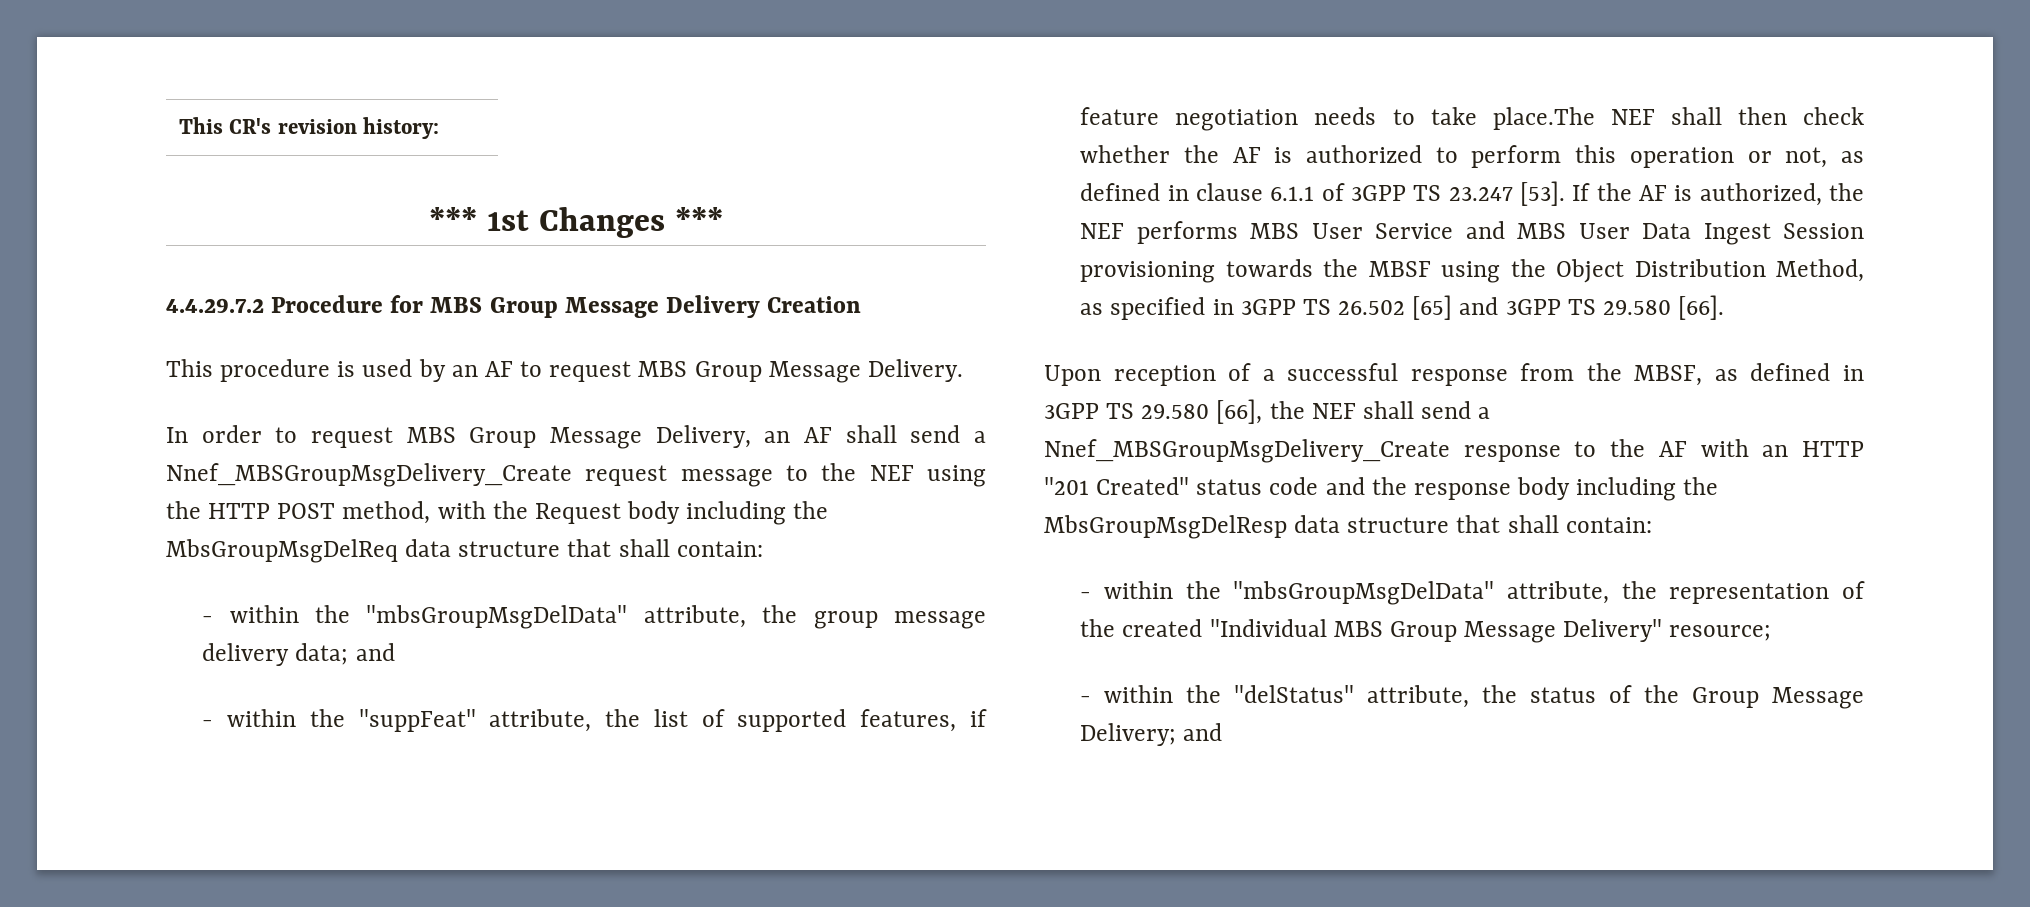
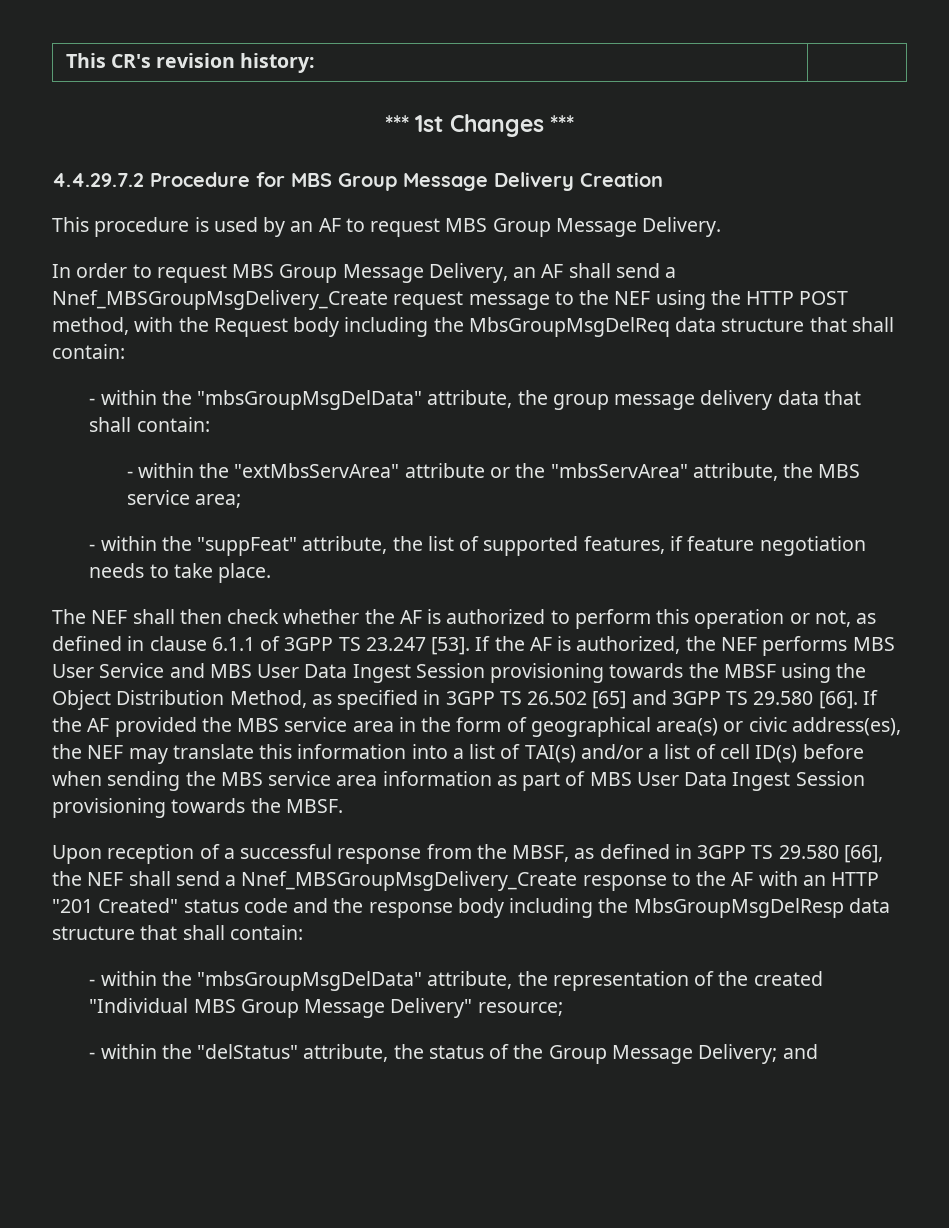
- - within the "mbsGroupMsgDelData" attribute, the group message delivery data; and
+ - within the "mbsGroupMsgDelData" attribute, the group message delivery data that shall contain:
+ - within the "extMbsServArea" attribute or the "mbsServArea" attribute, the MBS service area;
- - within the "suppFeat" attribute, the list of supported features, if feature negotiation needs to take place.The NEF shall then check whether the AF is authorized to perform this operation or not, as defined in clause 6.1.1 of 3GPP TS 23.247 [53].
+ - within the "suppFeat" attribute, the list of supported features, if feature negotiation needs to take place.
+ The NEF shall then check whether the AF is authorized to perform this operation or not, as defined in clause 6.1.1 of 3GPP TS 23.247 [53].
+ If the AF provided the MBS service area in the form of geographical area(s) or civic address(es), the NEF may translate this information into a list of TAI(s) and/or a list of cell ID(s) before when sending the MBS service area information as part of MBS User Data Ingest Session provisioning towards the MBSF.

